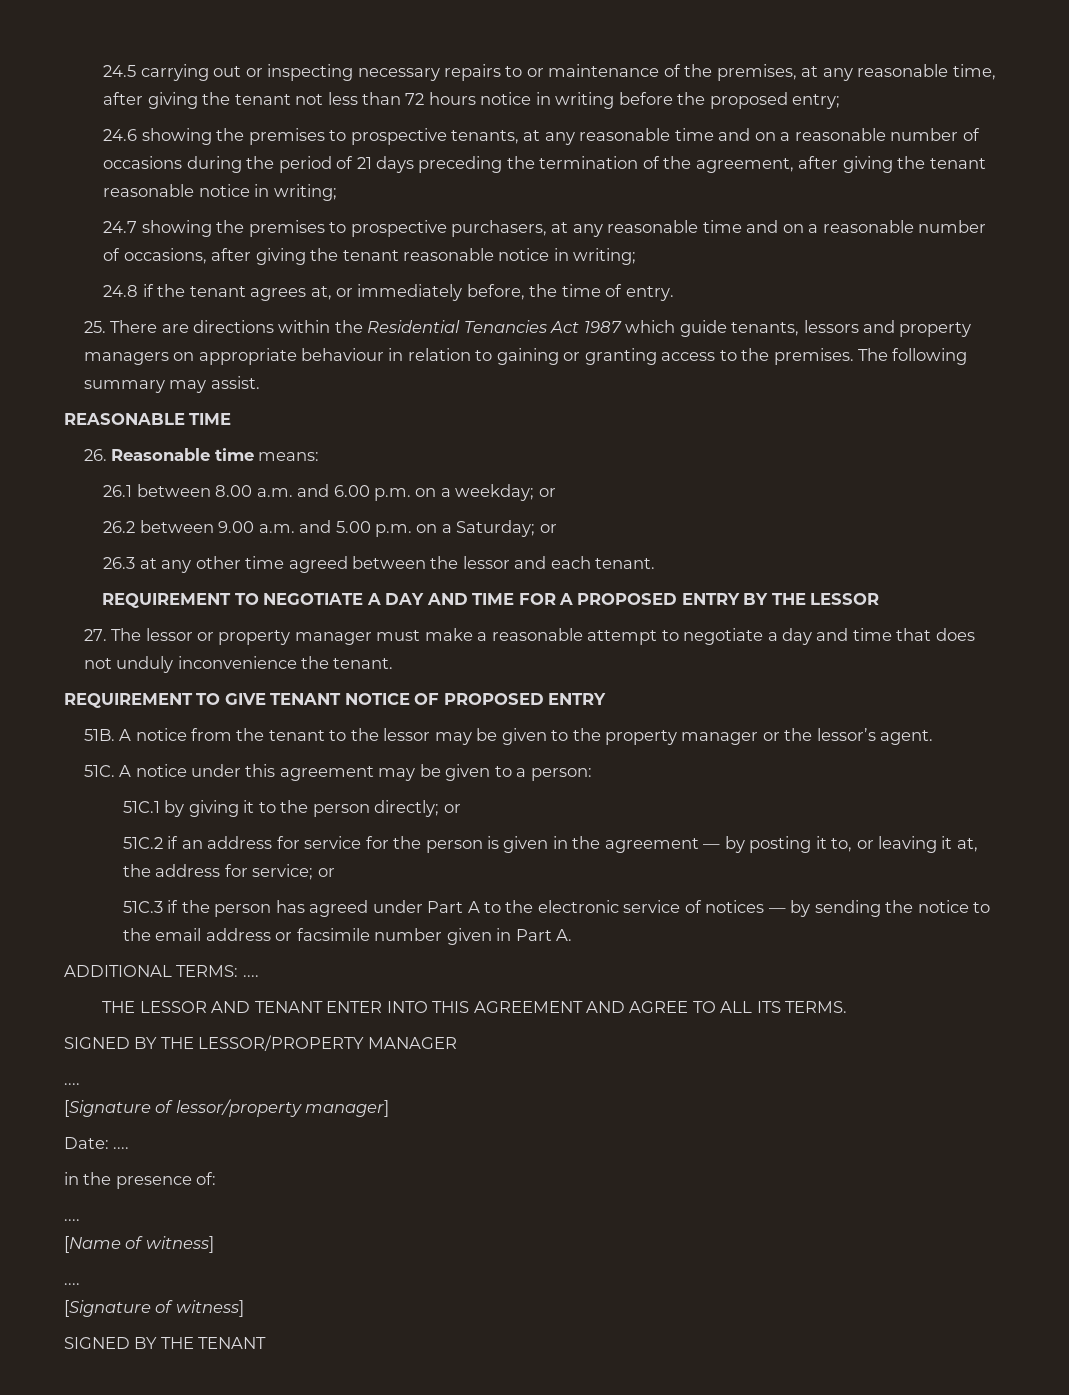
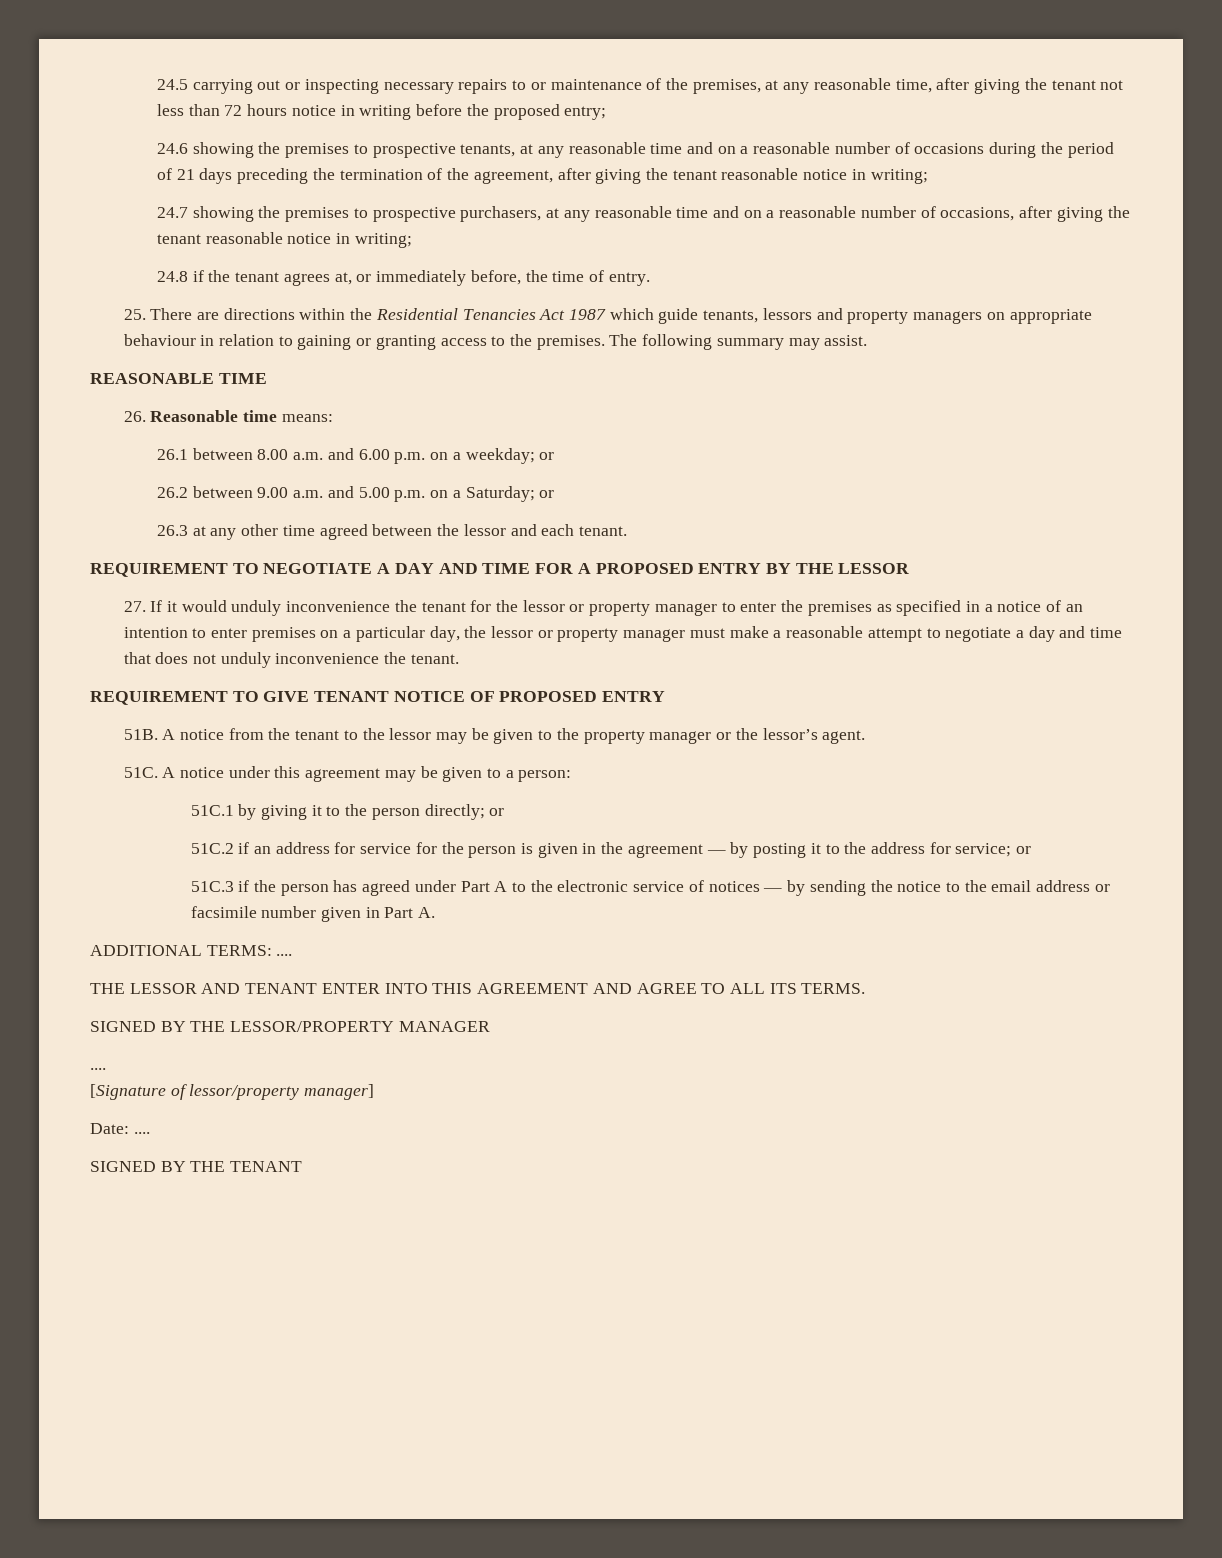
- 27. The lessor or property manager must make a reasonable attempt to negotiate a day and time that does not unduly inconvenience the tenant.
+ 27. If it would unduly inconvenience the tenant for the lessor or property manager to enter the premises as specified in a notice of an intention to enter premises on a particular day, the lessor or property manager must make a reasonable attempt to negotiate a day and time that does not unduly inconvenience the tenant.
- 51C.2 if an address for service for the person is given in the agreement — by posting it to, or leaving it at, the address for service; or
+ 51C.2 if an address for service for the person is given in the agreement — by posting it to the address for service; or
- in the presence of:
- ....
- [Name of witness]
- ....
- [Signature of witness]

